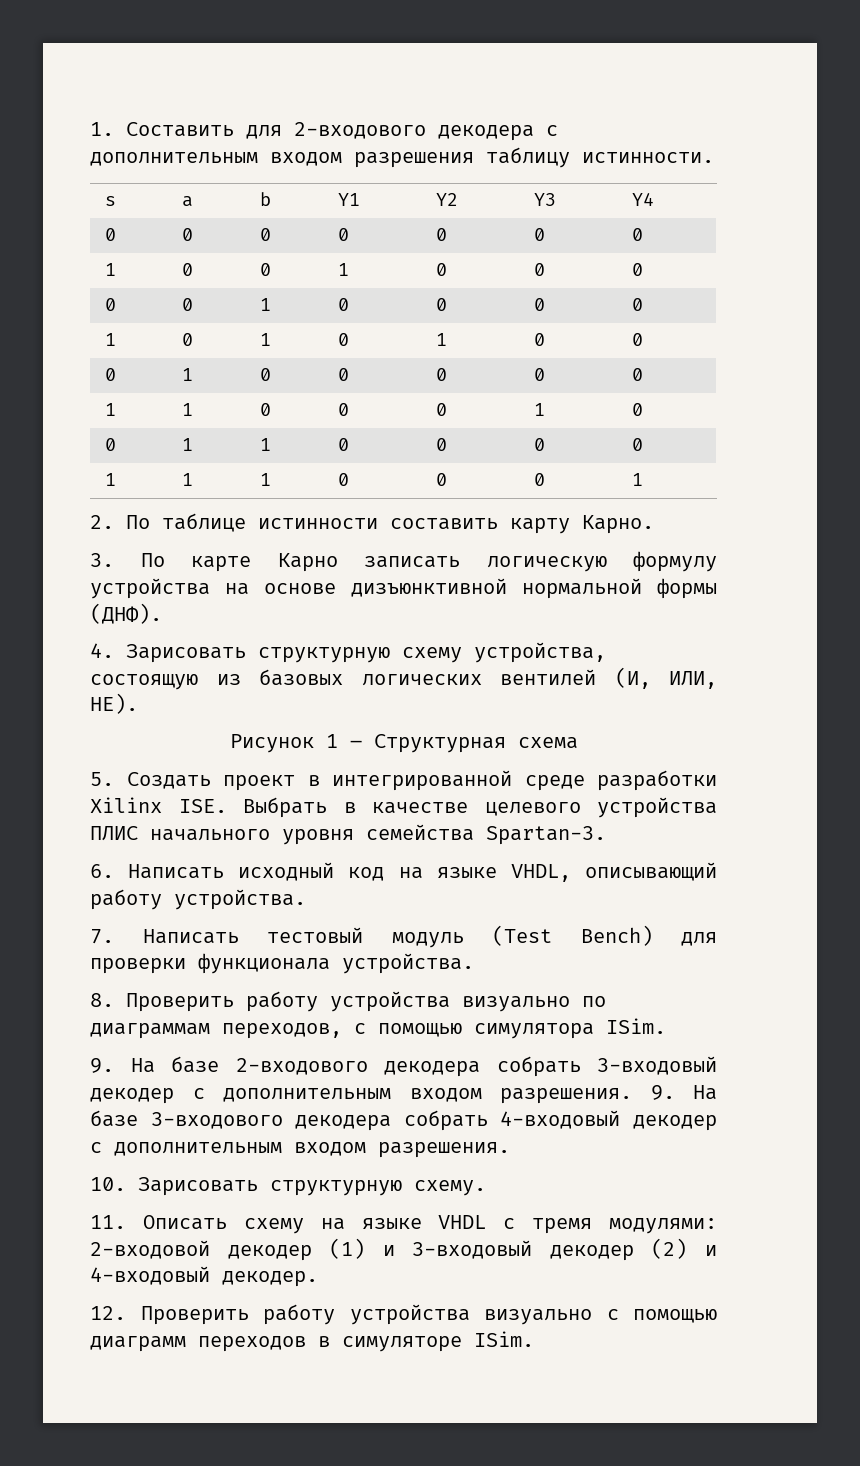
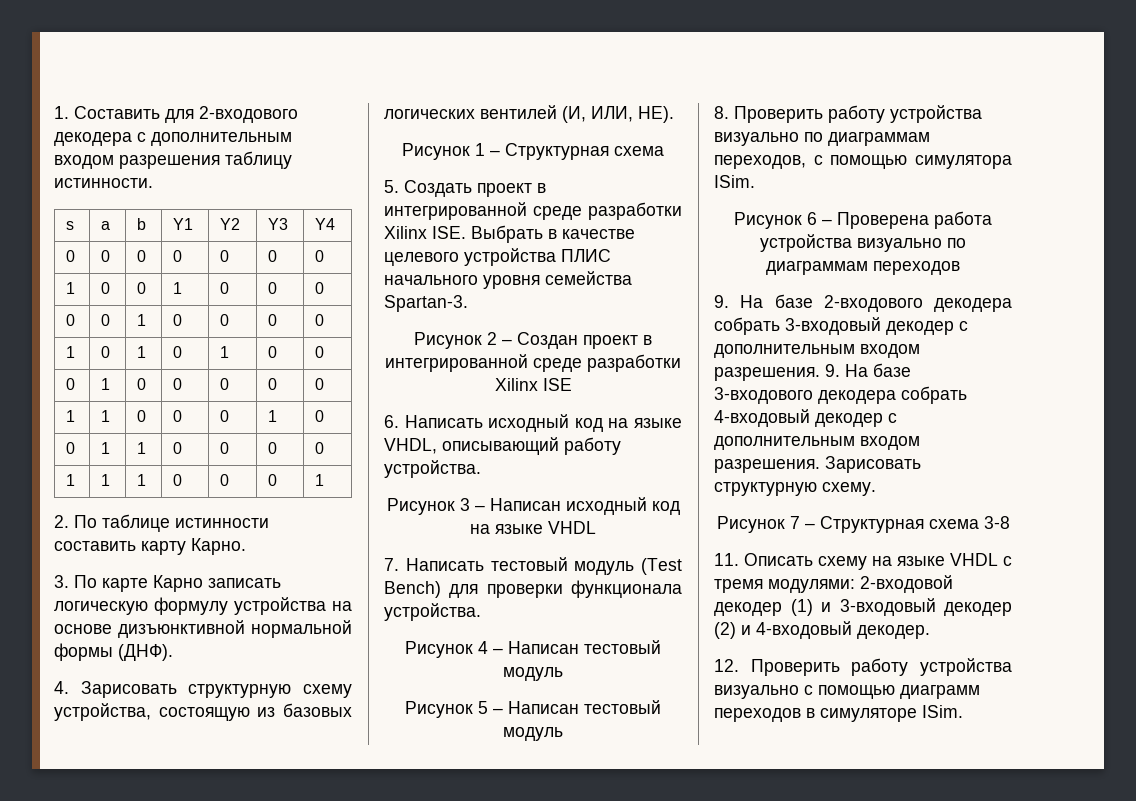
+ Рисунок 2 – Создан проект в интегрированной среде разработки Xilinx ISE
+ Рисунок 3 – Написан исходный код на языке VHDL
+ Рисунок 4 – Написан тестовый модуль
+ Рисунок 5 – Написан тестовый модуль
+ Рисунок 6 – Проверена работа устройства визуально по диаграммам переходов
- 9. На базе 3-входового декодера собрать 4-входовый декодер с дополнительным входом разрешения.
- 10. Зарисовать структурную схему.
+ 9. На базе 3-входового декодера собрать 4-входовый декодер с дополнительным входом разрешения. Зарисовать структурную схему.
+ Рисунок 7 – Структурная схема 3-8

